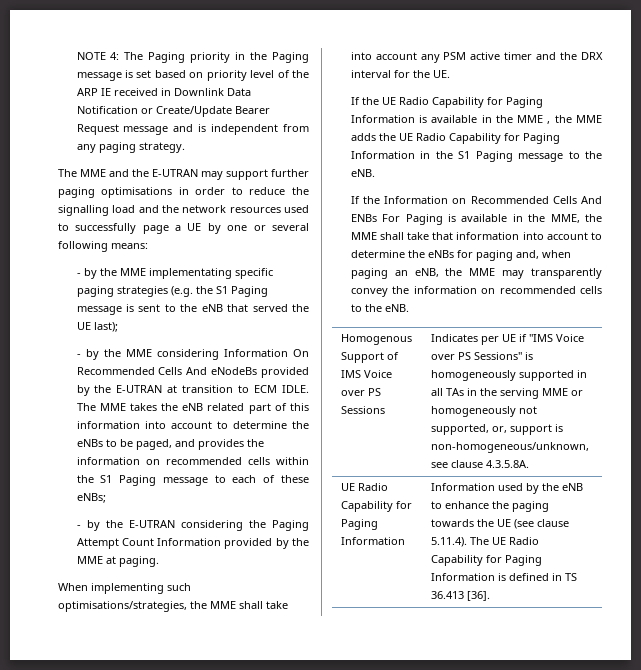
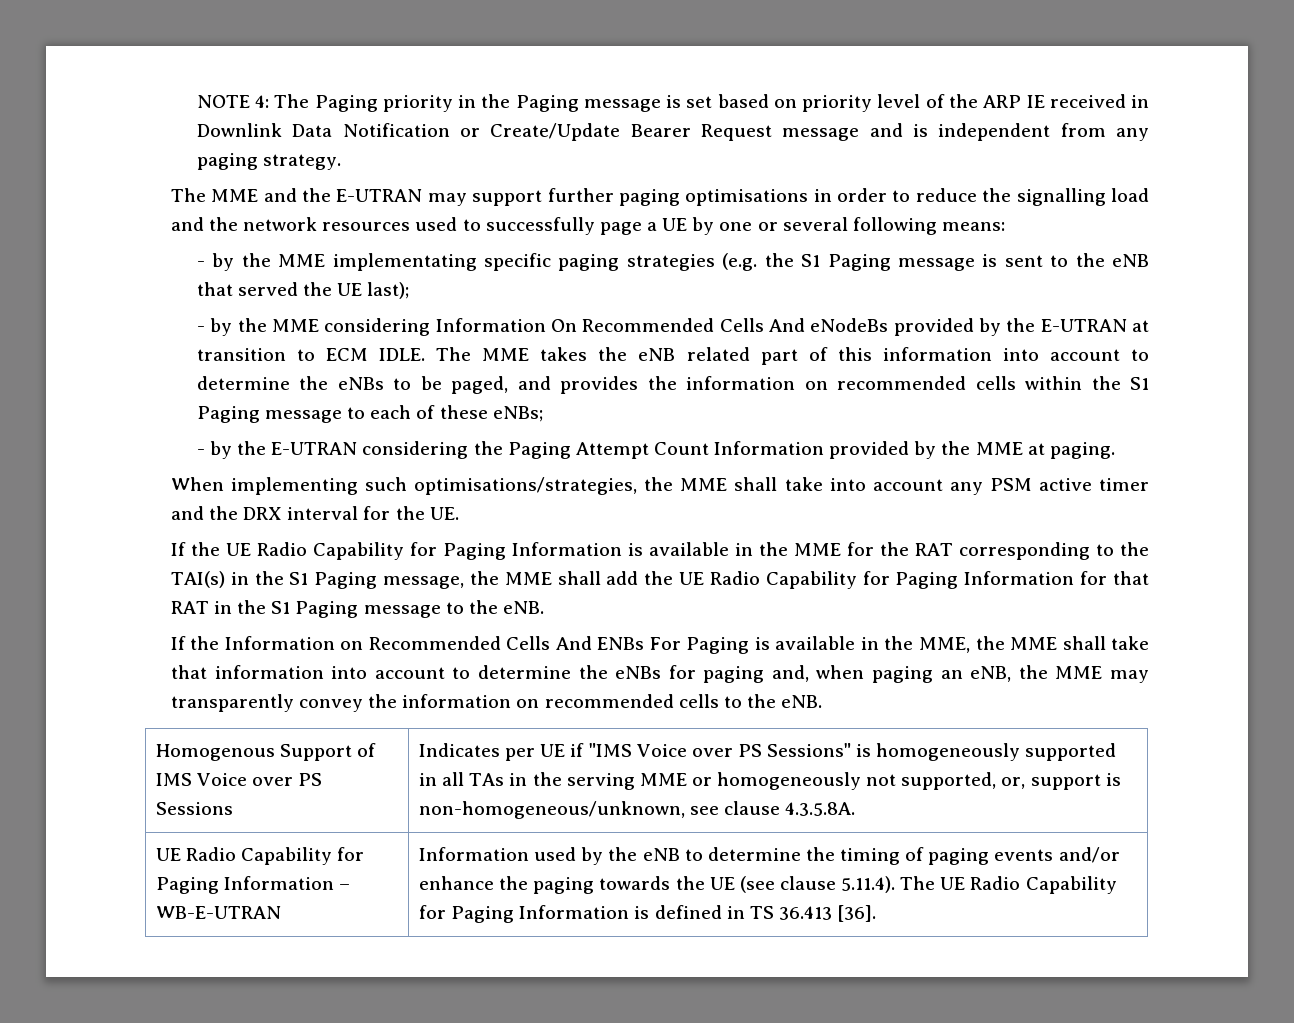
- If the UE Radio Capability for Paging Information is available in the MME , the MME adds the UE Radio Capability for Paging Information in the S1 Paging message to the eNB.
+ If the UE Radio Capability for Paging Information is available in the MME for the RAT corresponding to the TAI(s) in the S1 Paging message, the MME shall add the UE Radio Capability for Paging Information for that RAT in the S1 Paging message to the eNB.
  Homogenous Support of IMS Voice over PS Sessions | Indicates per UE if "IMS Voice over PS Sessions" is homogeneously supported in all TAs in the serving MME or homogeneously not supported, or, support is non-homogeneous/unknown, see clause 4.3.5.8A.
- UE Radio Capability for Paging Information
+ UE Radio Capability for Paging Information – WB-E-UTRAN
- Information used by the eNB to enhance the paging towards the UE (see clause 5.11.4). The UE Radio Capability for Paging Information is defined in TS 36.413 [36].
+ Information used by the eNB to determine the timing of paging events and/or enhance the paging towards the UE (see clause 5.11.4). The UE Radio Capability for Paging Information is defined in TS 36.413 [36].

